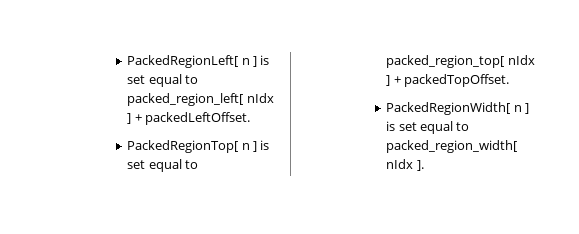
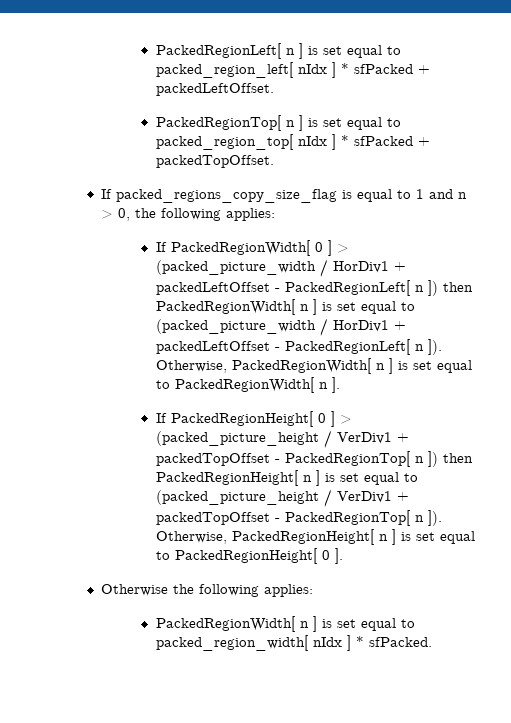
- PackedRegionLeft[ n ] is set equal to packed_region_left[ nIdx ] + packedLeftOffset.
+ PackedRegionLeft[ n ] is set equal to packed_region_left[ nIdx ] * sfPacked + packedLeftOffset.
- PackedRegionTop[ n ] is set equal to packed_region_top[ nIdx ] + packedTopOffset.
+ PackedRegionTop[ n ] is set equal to packed_region_top[ nIdx ] * sfPacked + packedTopOffset.
+ If packed_regions_copy_size_flag is equal to 1 and n > 0, the following applies:
+ If PackedRegionWidth[ 0 ] > (packed_picture_width / HorDiv1 + packedLeftOffset - PackedRegionLeft[ n ]) then PackedRegionWidth[ n ] is set equal to (packed_picture_width / HorDiv1 + packedLeftOffset - PackedRegionLeft[ n ]). Otherwise, PackedRegionWidth[ n ] is set equal to PackedRegionWidth[ n ].
+ If PackedRegionHeight[ 0 ] > (packed_picture_height / VerDiv1 + packedTopOffset - PackedRegionTop[ n ]) then PackedRegionHeight[ n ] is set equal to (packed_picture_height / VerDiv1 + packedTopOffset - PackedRegionTop[ n ]). Otherwise, PackedRegionHeight[ n ] is set equal to PackedRegionHeight[ 0 ].
+ Otherwise the following applies:
- PackedRegionWidth[ n ] is set equal to packed_region_width[ nIdx ].
+ PackedRegionWidth[ n ] is set equal to packed_region_width[ nIdx ] * sfPacked.

